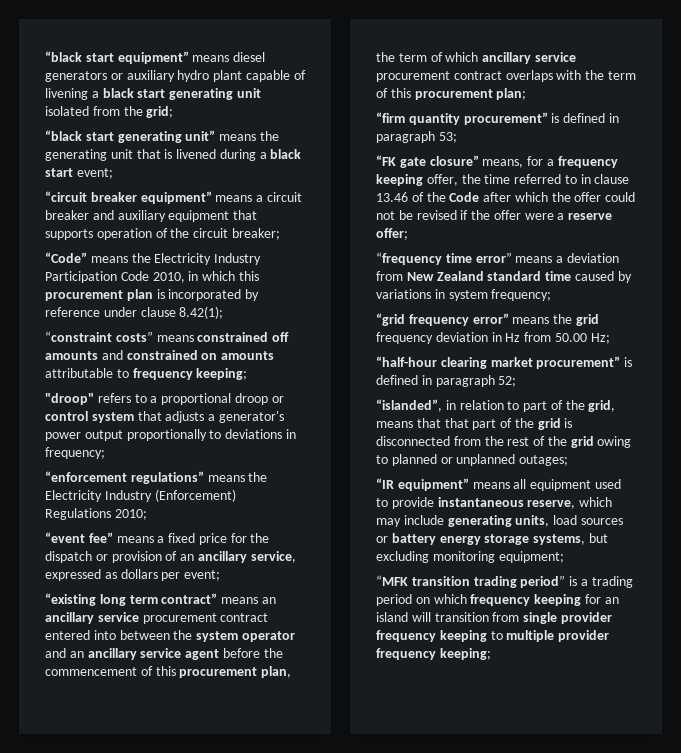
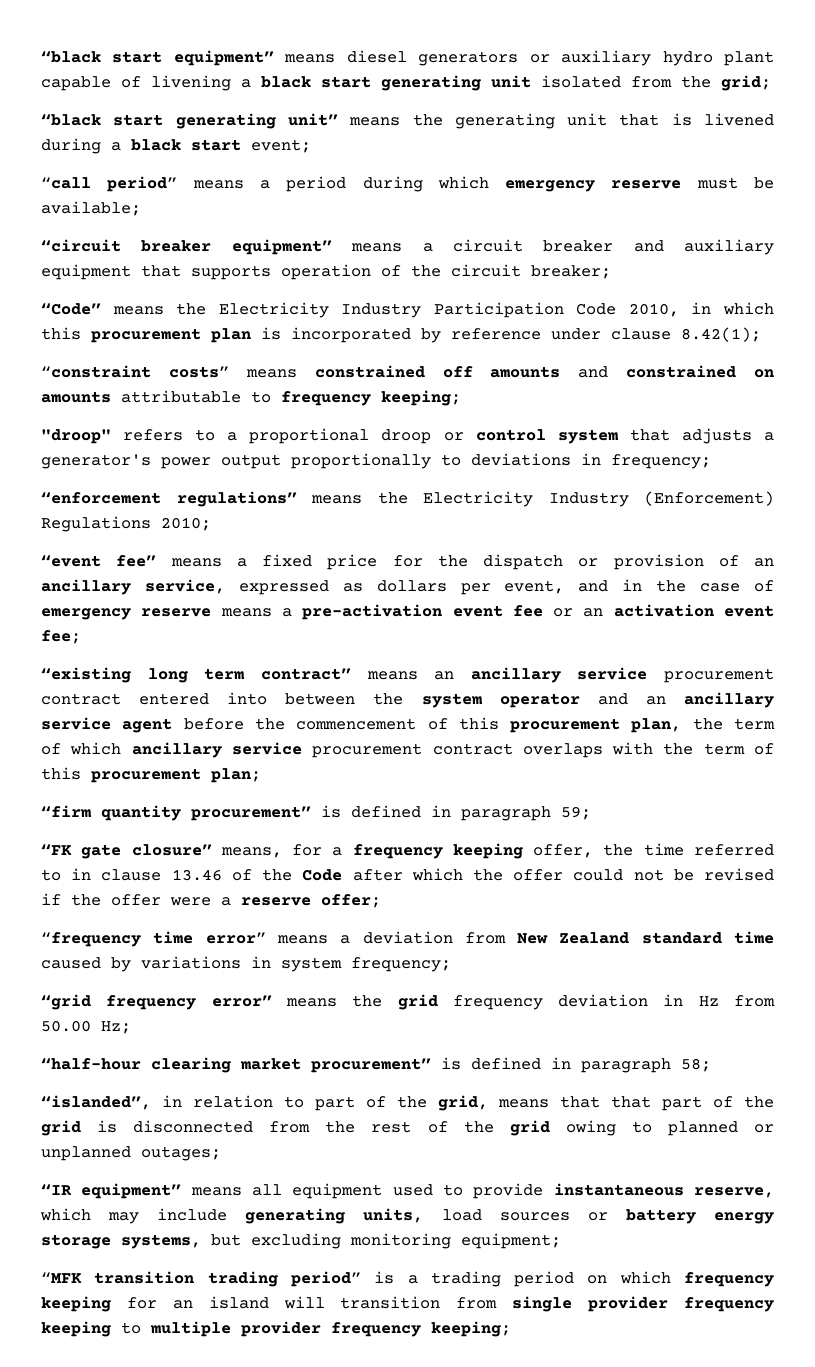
+ “call period” means a period during which emergency reserve must be available;
- “event fee” means a fixed price for the dispatch or provision of an ancillary service, expressed as dollars per event;
+ “event fee” means a fixed price for the dispatch or provision of an ancillary service, expressed as dollars per event, and in the case of emergency reserve means a pre-activation event fee or an activation event fee;
- “firm quantity procurement” is defined in paragraph 53;
+ “firm quantity procurement” is defined in paragraph 59;
- “half-hour clearing market procurement” is defined in paragraph 52;
+ “half-hour clearing market procurement” is defined in paragraph 58;

